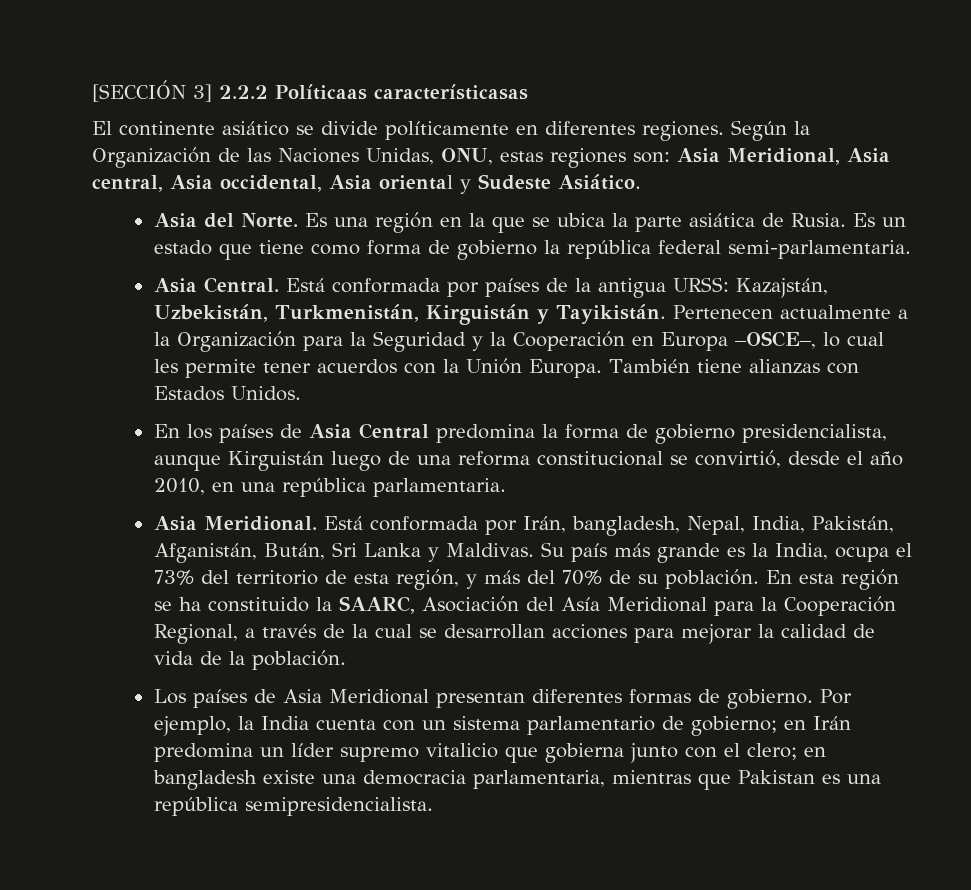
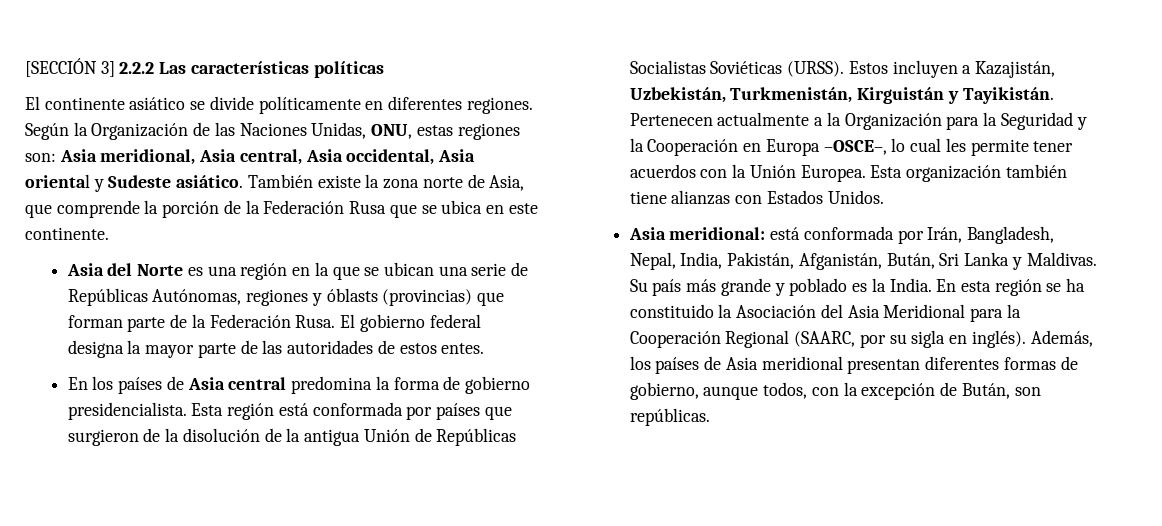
- [SECCIÓN 3] 2.2.2 Políticaas característicasas
+ [SECCIÓN 3] 2.2.2 Las características políticas
- Según la Organización de las Naciones Unidas, ONU, estas regiones son: Asia Meridional, Asia central, Asia occidental, Asia oriental y Sudeste Asiático.
+ Según la Organización de las Naciones Unidas, ONU, estas regiones son: Asia meridional, Asia central, Asia occidental, Asia oriental y Sudeste asiático. También existe la zona norte de Asia, que comprende la porción de la Federación Rusa que se ubica en este continente.
- Asia del Norte. Es una región en la que se ubica la parte asiática de Rusia. Es un estado que tiene como forma de gobierno la república federal semi-parlamentaria.
- Asia Central. Está conformada por países de la antigua URSS: Kazajstán, Uzbekistán, Turkmenistán, Kirguistán y Tayikistán.
+ Asia del Norte es una región en la que se ubican una serie de Repúblicas Autónomas, regiones y óblasts (provincias) que forman parte de la Federación Rusa. El gobierno federal designa la mayor parte de las autoridades de estos entes.
+ En los países de Asia central predomina la forma de gobierno presidencialista. Esta región está conformada por países que surgieron de la disolución de la antigua Unión de Repúblicas Socialistas Soviéticas (URSS). Estos incluyen a Kazajistán, Uzbekistán, Turkmenistán, Kirguistán y Tayikistán.
- Pertenecen actualmente a la Organización para la Seguridad y la Cooperación en Europa –OSCE–, lo cual les permite tener acuerdos con la Unión Europa. También tiene alianzas con Estados Unidos.
+ Pertenecen actualmente a la Organización para la Seguridad y la Cooperación en Europa –OSCE–, lo cual les permite tener acuerdos con la Unión Europea. Esta organización también tiene alianzas con Estados Unidos.
- En los países de Asia Central predomina la forma de gobierno presidencialista, aunque Kirguistán luego de una reforma constitucional se convirtió, desde el año 2010, en una república parlamentaria.
- Asia Meridional. Está conformada por Irán, bangladesh, Nepal, India, Pakistán, Afganistán, Bután, Sri Lanka y Maldivas.
+ Asia meridional: está conformada por Irán, Bangladesh, Nepal, India, Pakistán, Afganistán, Bután, Sri Lanka y Maldivas.
- Su país más grande es la India, ocupa el 73% del territorio de esta región, y más del 70% de su población.
+ Su país más grande y poblado es la India.
- En esta región se ha constituido la SAARC, Asociación del Asía Meridional para la Cooperación Regional, a través de la cual se desarrollan acciones para mejorar la calidad de vida de la población.
- Los países de Asia Meridional presentan diferentes formas de gobierno. Por ejemplo, la India cuenta con un sistema parlamentario de gobierno; en Irán predomina un líder supremo vitalicio que gobierna junto con el clero; en bangladesh existe una democracia parlamentaria, mientras que Pakistan es una república semipresidencialista.
+ En esta región se ha constituido la Asociación del Asia Meridional para la Cooperación Regional (SAARC, por su sigla en inglés). Además, los países de Asia meridional presentan diferentes formas de gobierno, aunque todos, con la excepción de Bután, son repúblicas.

